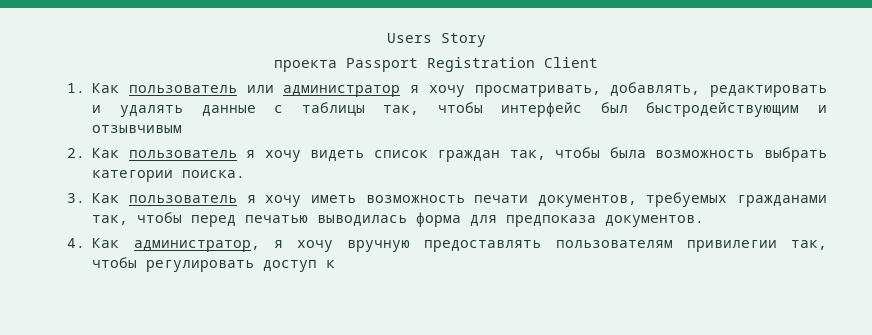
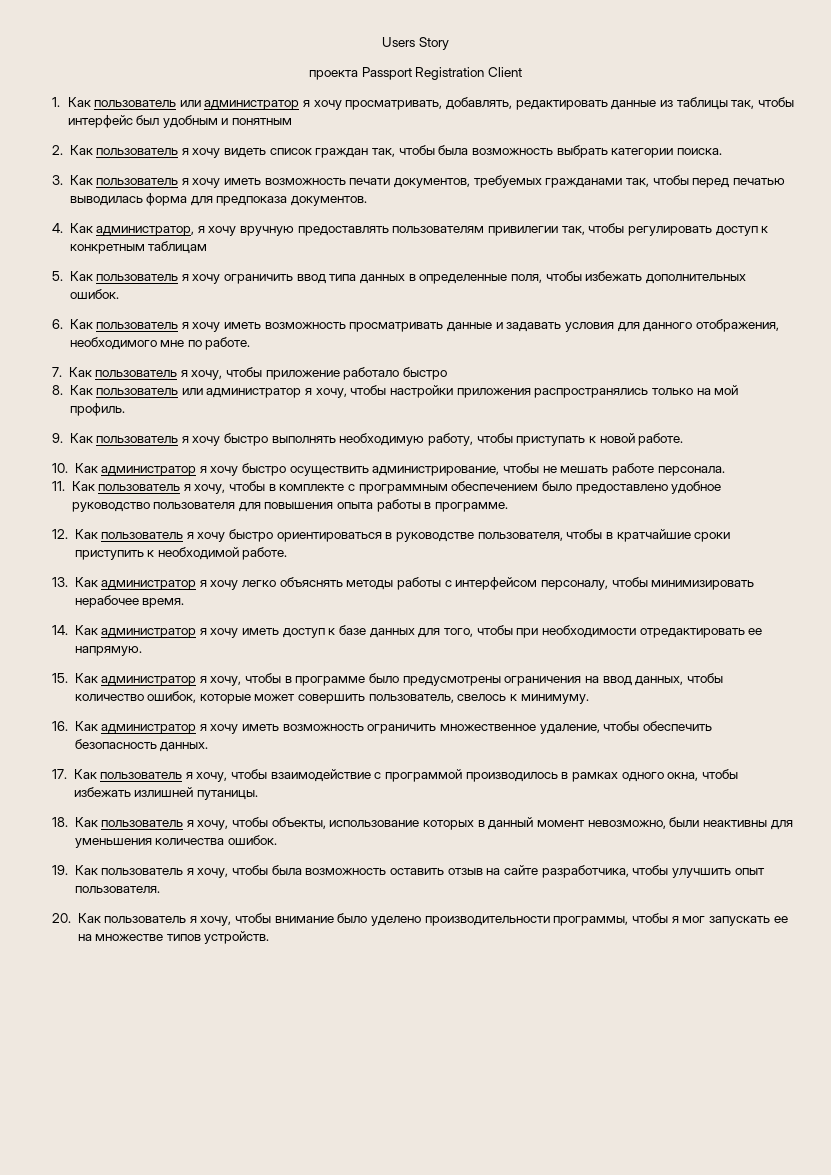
- 1. Как пользователь или администратор я хочу просматривать, добавлять, редактировать и удалять данные с таблицы так, чтобы интерфейс был быстродействующим и отзывчивым
+ 1. Как пользователь или администратор я хочу просматривать, добавлять, редактировать данные из таблицы так, чтобы интерфейс был удобным и понятным
- 4. Как администратор, я хочу вручную предоставлять пользователям привилегии так, чтобы регулировать доступ к
+ 4. Как администратор, я хочу вручную предоставлять пользователям привилегии так, чтобы регулировать доступ к конкретным таблицам
+ 5. Как пользователь я хочу ограничить ввод типа данных в определенные поля, чтобы избежать дополнительных ошибок.
+ 6. Как пользователь я хочу иметь возможность просматривать данные и задавать условия для данного отображения, необходимого мне по работе.
+ 7. Как пользователь я хочу, чтобы приложение работало быстро
+ 8. Как пользователь или администратор я хочу, чтобы настройки приложения распространялись только на мой профиль.
+ 9. Как пользователь я хочу быстро выполнять необходимую работу, чтобы приступать к новой работе.
+ 10. Как администратор я хочу быстро осуществить администрирование, чтобы не мешать работе персонала.
+ 11. Как пользователь я хочу, чтобы в комплекте с программным обеспечением было предоставлено удобное руководство пользователя для повышения опыта работы в программе.
+ 12. Как пользователь я хочу быстро ориентироваться в руководстве пользователя, чтобы в кратчайшие сроки приступить к необходимой работе.
+ 13. Как администратор я хочу легко объяснять методы работы с интерфейсом персоналу, чтобы минимизировать нерабочее время.
+ 14. Как администратор я хочу иметь доступ к базе данных для того, чтобы при необходимости отредактировать ее напрямую.
+ 15. Как администратор я хочу, чтобы в программе было предусмотрены ограничения на ввод данных, чтобы количество ошибок, которые может совершить пользователь, свелось к минимуму.
+ 16. Как администратор я хочу иметь возможность ограничить множественное удаление, чтобы обеспечить безопасность данных.
+ 17. Как пользователь я хочу, чтобы взаимодействие с программой производилось в рамках одного окна, чтобы избежать излишней путаницы.
+ 18. Как пользователь я хочу, чтобы объекты, использование которых в данный момент невозможно, были неактивны для уменьшения количества ошибок.
+ 19. Как пользователь я хочу, чтобы была возможность оставить отзыв на сайте разработчика, чтобы улучшить опыт пользователя.
+ 20. Как пользователь я хочу, чтобы внимание было уделено производительности программы, чтобы я мог запускать ее на множестве типов устройств.

